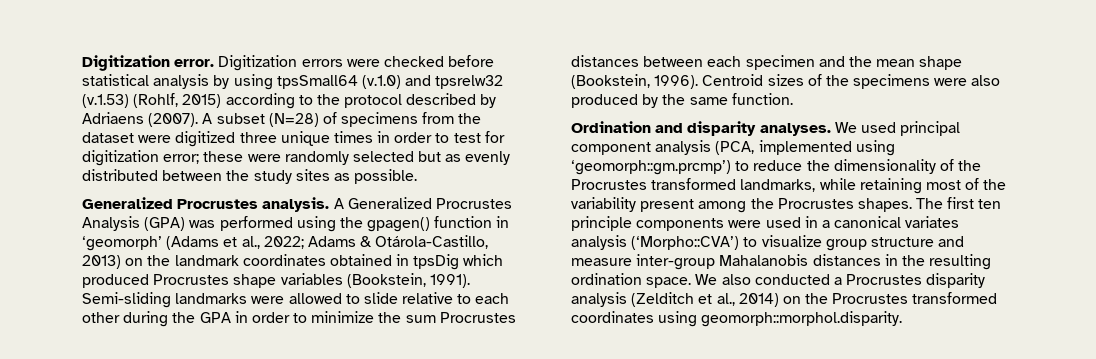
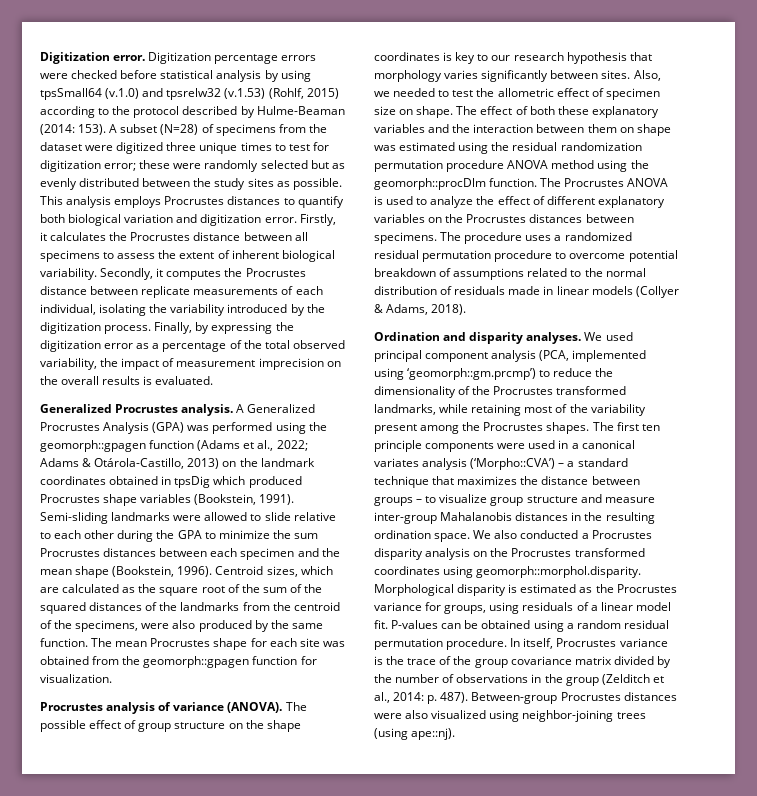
- Digitization errors were checked before statistical analysis by using tpsSmall64 (v.1.0) and tpsrelw32 (v.1.53) (Rohlf, 2015) according to the protocol described by Adriaens (2007).
+ Digitization percentage errors were checked before statistical analysis by using tpsSmall64 (v.1.0) and tpsrelw32 (v.1.53) (Rohlf, 2015) according to the protocol described by Hulme-Beaman (2014: 153).
- A subset (N=28) of specimens from the dataset were digitized three unique times in order to test for digitization error; these were randomly selected but as evenly distributed between the study sites as possible.
+ A subset (N=28) of specimens from the dataset were digitized three unique times to test for digitization error; these were randomly selected but as evenly distributed between the study sites as possible. This analysis employs Procrustes distances to quantify both biological variation and digitization error. Firstly, it calculates the Procrustes distance between all specimens to assess the extent of inherent biological variability. Secondly, it computes the Procrustes distance between replicate measurements of each individual, isolating the variability introduced by the digitization process. Finally, by expressing the digitization error as a percentage of the total observed variability, the impact of measurement imprecision on the overall results is evaluated.
- A Generalized Procrustes Analysis (GPA) was performed using the gpagen() function in ‘geomorph’ (Adams et al., 2022; Adams & Otárola-Castillo, 2013) on the landmark coordinates obtained in tpsDig which produced Procrustes shape variables (Bookstein, 1991).
+ A Generalized Procrustes Analysis (GPA) was performed using the geomorph::gpagen function (Adams et al., 2022; Adams & Otárola-Castillo, 2013) on the landmark coordinates obtained in tpsDig which produced Procrustes shape variables (Bookstein, 1991).
- Semi-sliding landmarks were allowed to slide relative to each other during the GPA in order to minimize the sum Procrustes distances between each specimen and the mean shape (Bookstein, 1996).
+ Semi-sliding landmarks were allowed to slide relative to each other during the GPA to minimize the sum Procrustes distances between each specimen and the mean shape (Bookstein, 1996).
- Centroid sizes of the specimens were also produced by the same function.
+ Centroid sizes, which are calculated as the square root of the sum of the squared distances of the landmarks from the centroid of the specimens, were also produced by the same function. The mean Procrustes shape for each site was obtained from the geomorph::gpagen function for visualization.
+ Procrustes analysis of variance (ANOVA). The possible effect of group structure on the shape coordinates is key to our research hypothesis that morphology varies significantly between sites. Also, we needed to test the allometric effect of specimen size on shape. The effect of both these explanatory variables and the interaction between them on shape was estimated using the residual randomization permutation procedure ANOVA method using the geomorph::procDlm function. The Procrustes ANOVA is used to analyze the effect of different explanatory variables on the Procrustes distances between specimens. The procedure uses a randomized residual permutation procedure to overcome potential breakdown of assumptions related to the normal distribution of residuals made in linear models (Collyer & Adams, 2018).
- The first ten principle components were used in a canonical variates analysis (‘Morpho::CVA’) to visualize group structure and measure inter-group Mahalanobis distances in the resulting ordination space.
+ The first ten principle components were used in a canonical variates analysis (‘Morpho::CVA’) – a standard technique that maximizes the distance between groups – to visualize group structure and measure inter-group Mahalanobis distances in the resulting ordination space.
- We also conducted a Procrustes disparity analysis (Zelditch et al., 2014) on the Procrustes transformed coordinates using geomorph::morphol.disparity.
+ We also conducted a Procrustes disparity analysis on the Procrustes transformed coordinates using geomorph::morphol.disparity. Morphological disparity is estimated as the Procrustes variance for groups, using residuals of a linear model fit. P-values can be obtained using a random residual permutation procedure. In itself, Procrustes variance is the trace of the group covariance matrix divided by the number of observations in the group (Zelditch et al., 2014: p. 487). Between-group Procrustes distances were also visualized using neighbor-joining trees (using ape::nj).

